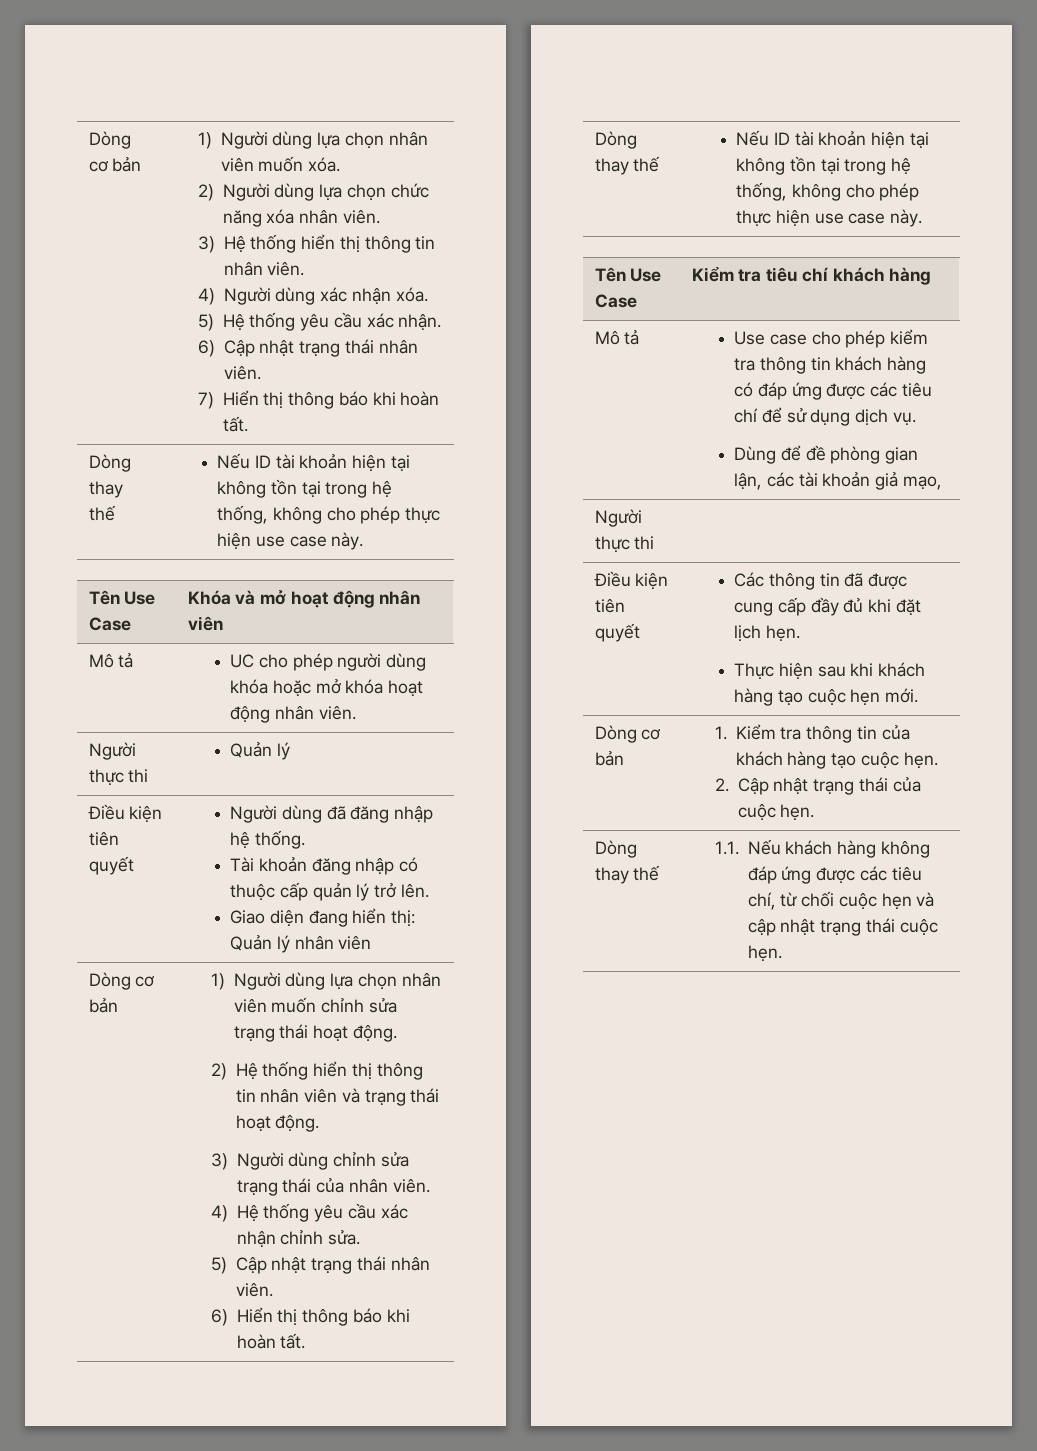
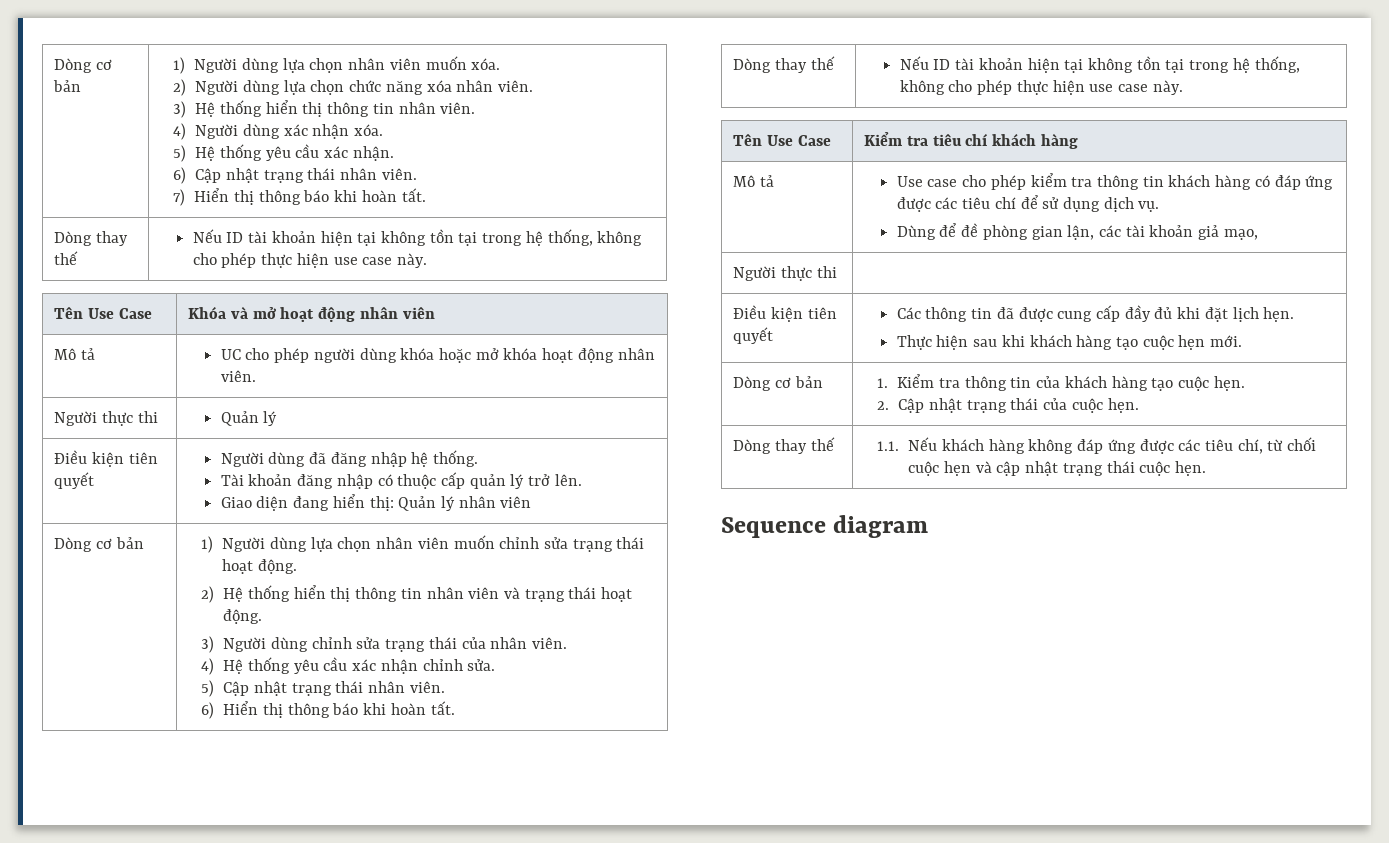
+ Sequence diagram

